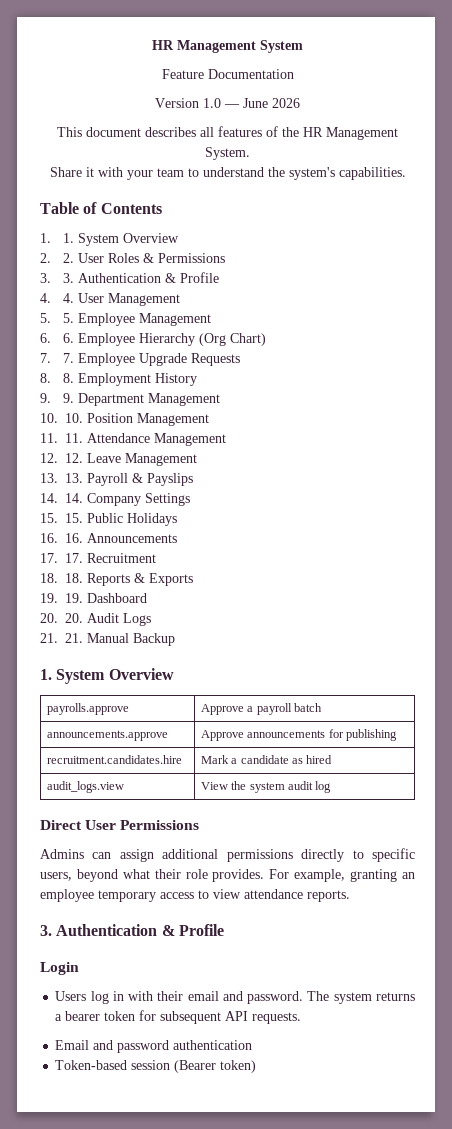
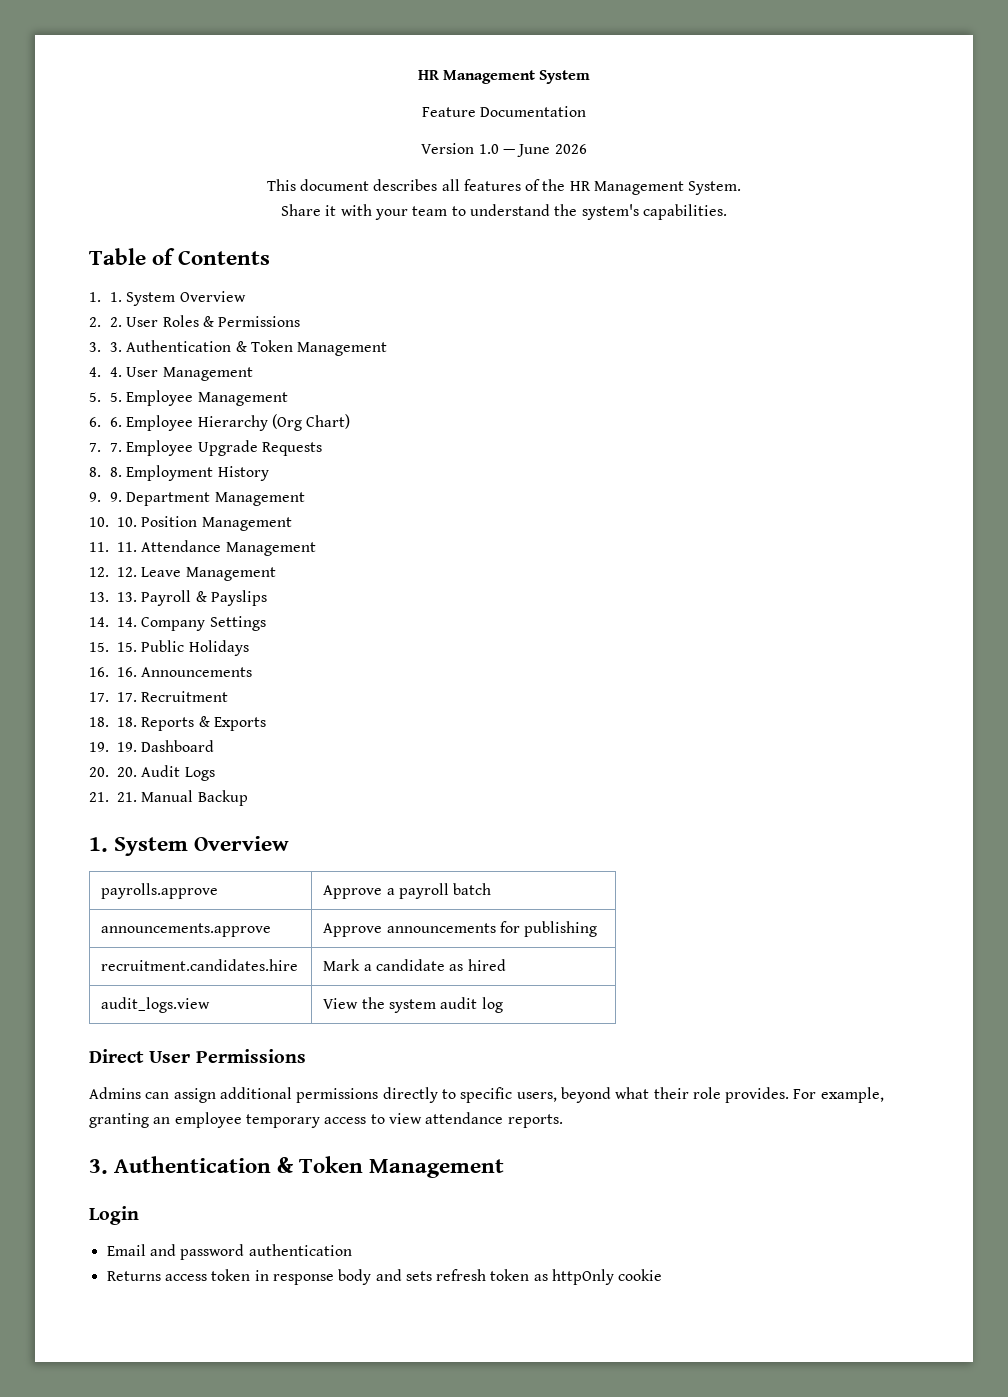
- 3. 3. Authentication & Profile
+ 3. 3. Authentication & Token Management
  For example, granting an employee temporary access to view attendance reports.
- 3. Authentication & Profile
+ 3. Authentication & Token Management
- Users log in with their email and password. The system returns a bearer token for subsequent API requests.
  Email and password authentication
- Token-based session (Bearer token)
+ Returns access token in response body and sets refresh token as httpOnly cookie

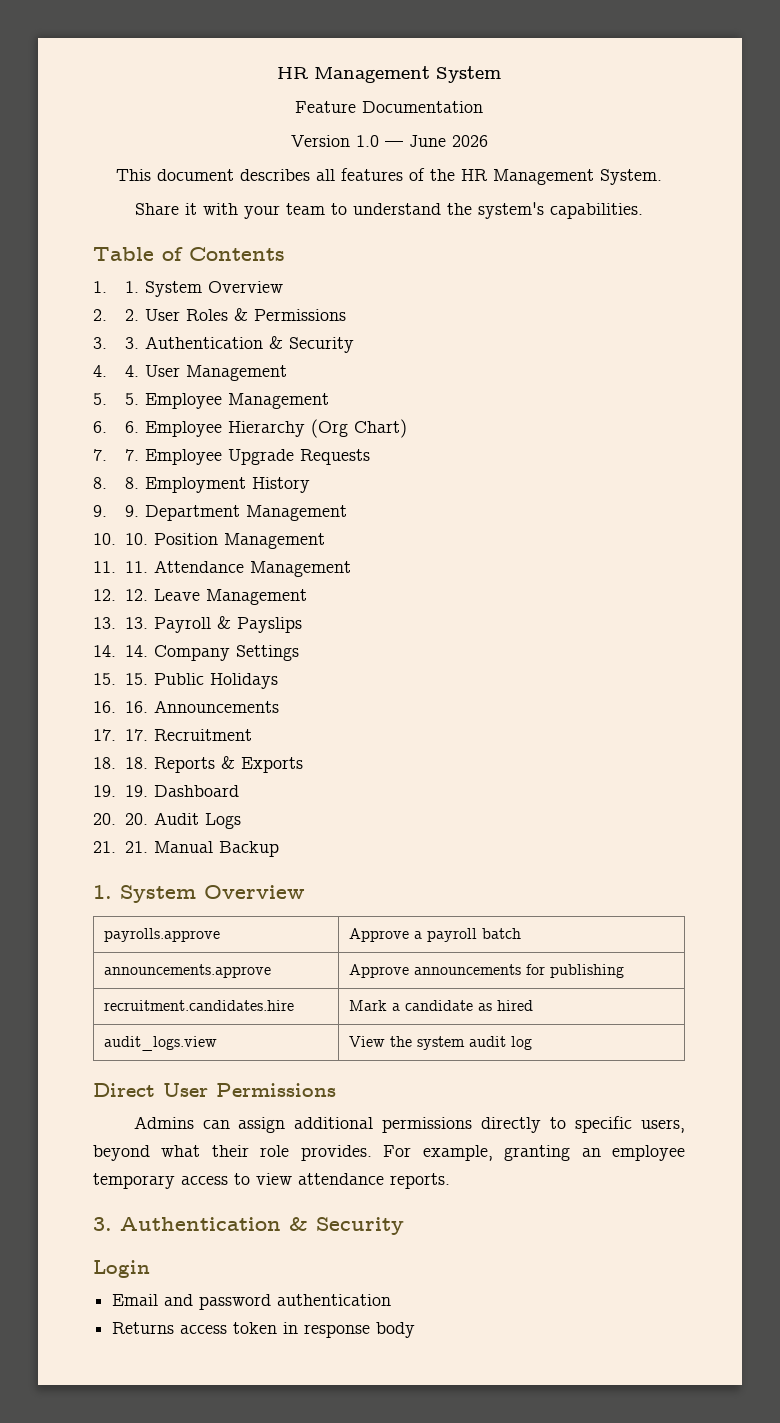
- 3. 3. Authentication & Token Management
+ 3. 3. Authentication & Security
  For example, granting an employee temporary access to view attendance reports.
- 3. Authentication & Token Management
+ 3. Authentication & Security
- Returns access token in response body and sets refresh token as httpOnly cookie
+ Returns access token in response body

